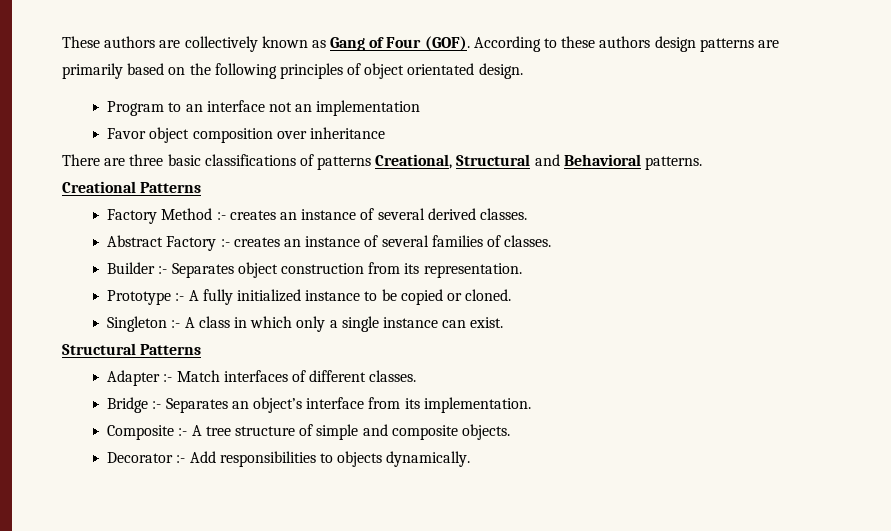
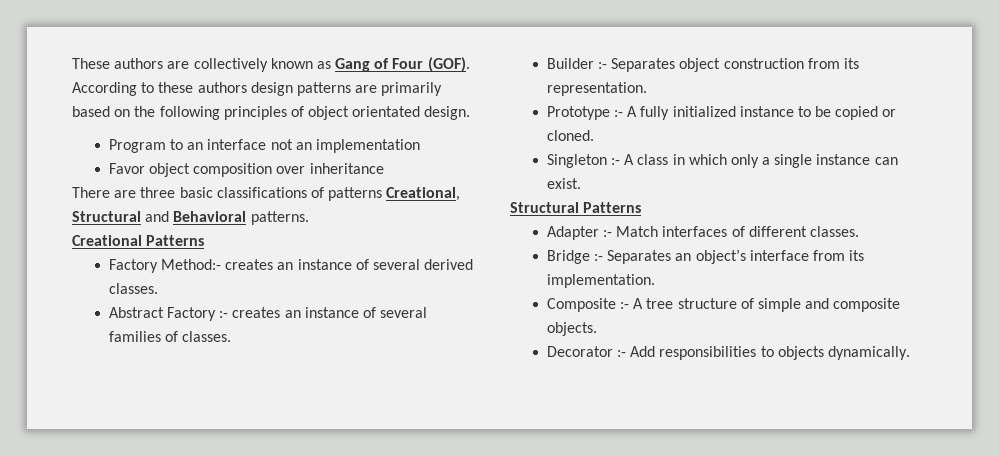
- Factory Method :- creates an instance of several derived classes.
+ Factory Method:- creates an instance of several derived classes.

